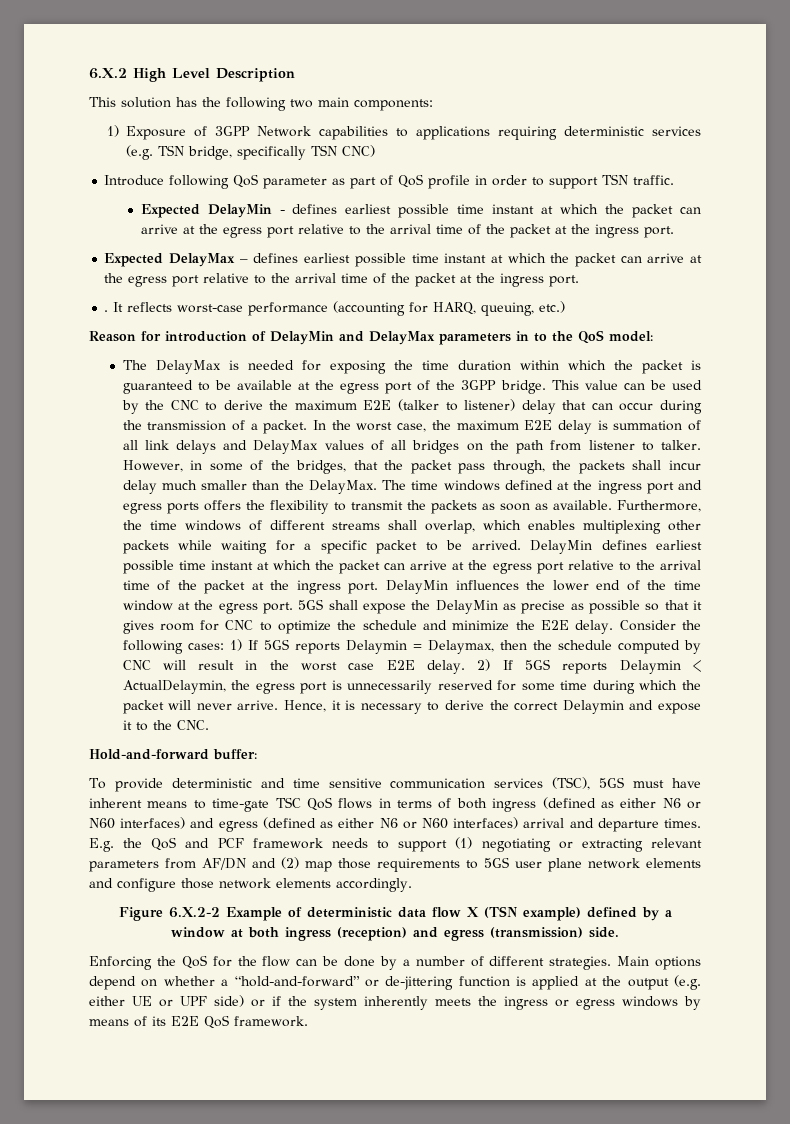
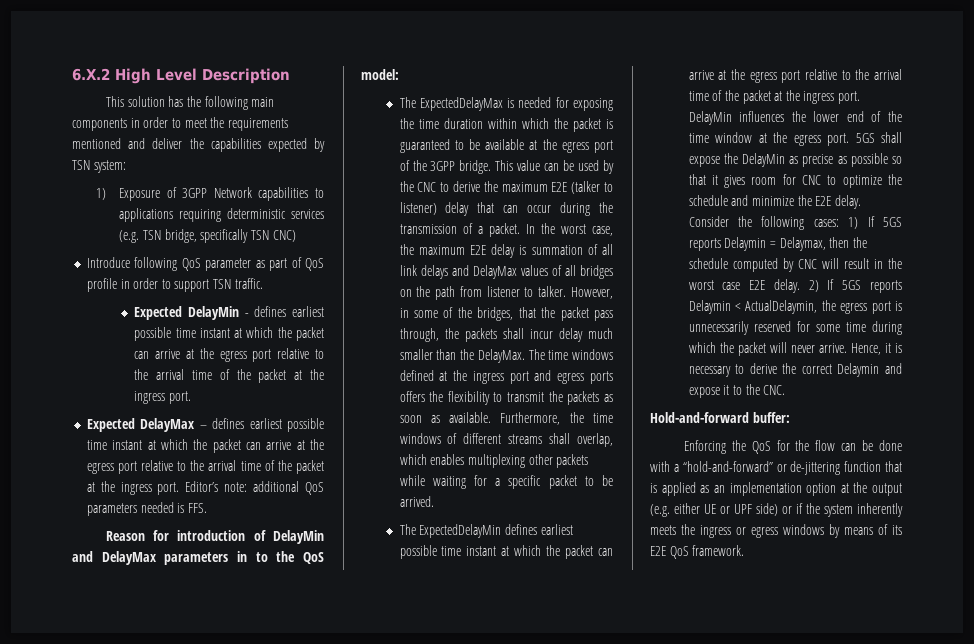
- This solution has the following two main components:
+ This solution has the following main components in order to meet the requirements mentioned and deliver the capabilities expected by TSN system:
- Expected DelayMax – defines earliest possible time instant at which the packet can arrive at the egress port relative to the arrival time of the packet at the ingress port.
- . It reflects worst-case performance (accounting for HARQ, queuing, etc.)
+ Expected DelayMax – defines earliest possible time instant at which the packet can arrive at the egress port relative to the arrival time of the packet at the ingress port. Editor’s note: additional QoS parameters needed is FFS.
- The DelayMax is needed for exposing the time duration within which the packet is guaranteed to be available at the egress port of the 3GPP bridge.
+ The ExpectedDelayMax is needed for exposing the time duration within which the packet is guaranteed to be available at the egress port of the 3GPP bridge.
- Furthermore, the time windows of different streams shall overlap, which enables multiplexing other packets while waiting for a specific packet to be arrived. DelayMin defines earliest possible time instant at which the packet can arrive at the egress port relative to the arrival time of the packet at the ingress port.
+ Furthermore, the time windows of different streams shall overlap, which enables multiplexing other packets while waiting for a specific packet to be arrived.
+ The ExpectedDelayMin defines earliest possible time instant at which the packet can arrive at the egress port relative to the arrival time of the packet at the ingress port.
- To provide deterministic and time sensitive communication services (TSC), 5GS must have inherent means to time-gate TSC QoS flows in terms of both ingress (defined as either N6 or N60 interfaces) and egress (defined as either N6 or N60 interfaces) arrival and departure times. E.g. the QoS and PCF framework needs to support (1) negotiating or extracting relevant parameters from AF/DN and (2) map those requirements to 5GS user plane network elements and configure those network elements accordingly.
- Figure 6.X.2-2 Example of deterministic data flow X (TSN example) defined by a window at both ingress (reception) and egress (transmission) side.
- Enforcing the QoS for the flow can be done by a number of different strategies. Main options depend on whether a “hold-and-forward” or de-jittering function is applied at the output (e.g. either UE or UPF side) or if the system inherently meets the ingress or egress windows by means of its E2E QoS framework.
+ Enforcing the QoS for the flow can be done with a “hold-and-forward” or de-jittering function that is applied as an implementation option at the output (e.g. either UE or UPF side) or if the system inherently meets the ingress or egress windows by means of its E2E QoS framework.

